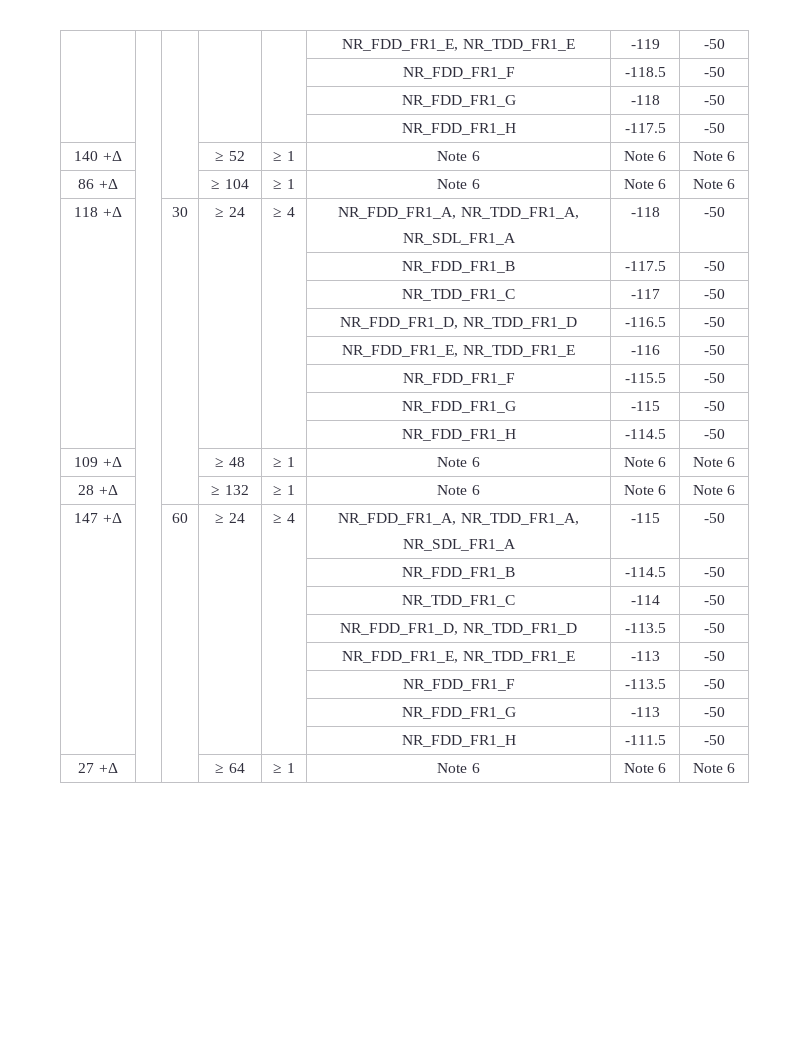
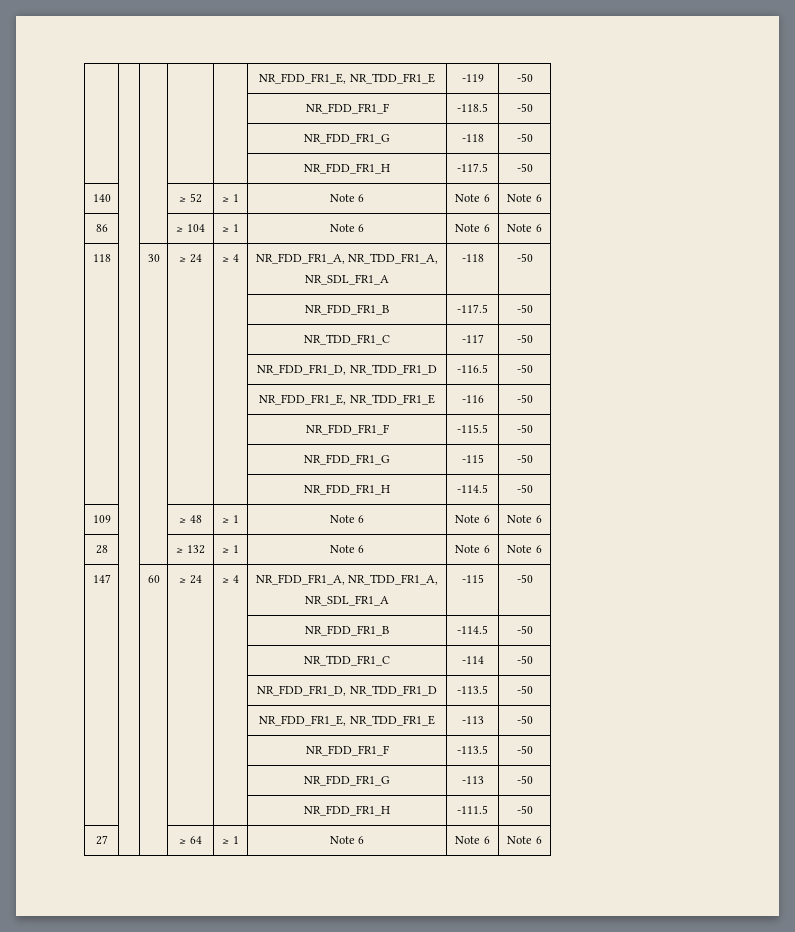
- 140 +Δ | | | ≥ 52 | ≥ 1 | Note 6 | Note 6 | Note 6
+ 140 | | | ≥ 52 | ≥ 1 | Note 6 | Note 6 | Note 6
- 86 +Δ | | | ≥ 104 | ≥ 1 | Note 6 | Note 6 | Note 6
+ 86 | | | ≥ 104 | ≥ 1 | Note 6 | Note 6 | Note 6
- 118 +Δ | | 30 | ≥ 24 | ≥ 4 | NR_FDD_FR1_A, NR_TDD_FR1_A,
+ 118 | | 30 | ≥ 24 | ≥ 4 | NR_FDD_FR1_A, NR_TDD_FR1_A,
- 109 +Δ | | | ≥ 48 | ≥ 1 | Note 6 | Note 6 | Note 6
+ 109 | | | ≥ 48 | ≥ 1 | Note 6 | Note 6 | Note 6
- 28 +Δ | | | ≥ 132 | ≥ 1 | Note 6 | Note 6 | Note 6
+ 28 | | | ≥ 132 | ≥ 1 | Note 6 | Note 6 | Note 6
- 147 +Δ | | 60 | ≥ 24 | ≥ 4 | NR_FDD_FR1_A, NR_TDD_FR1_A,
+ 147 | | 60 | ≥ 24 | ≥ 4 | NR_FDD_FR1_A, NR_TDD_FR1_A,
- 27 +Δ | | | ≥ 64 | ≥ 1 | Note 6 | Note 6 | Note 6
+ 27 | | | ≥ 64 | ≥ 1 | Note 6 | Note 6 | Note 6

